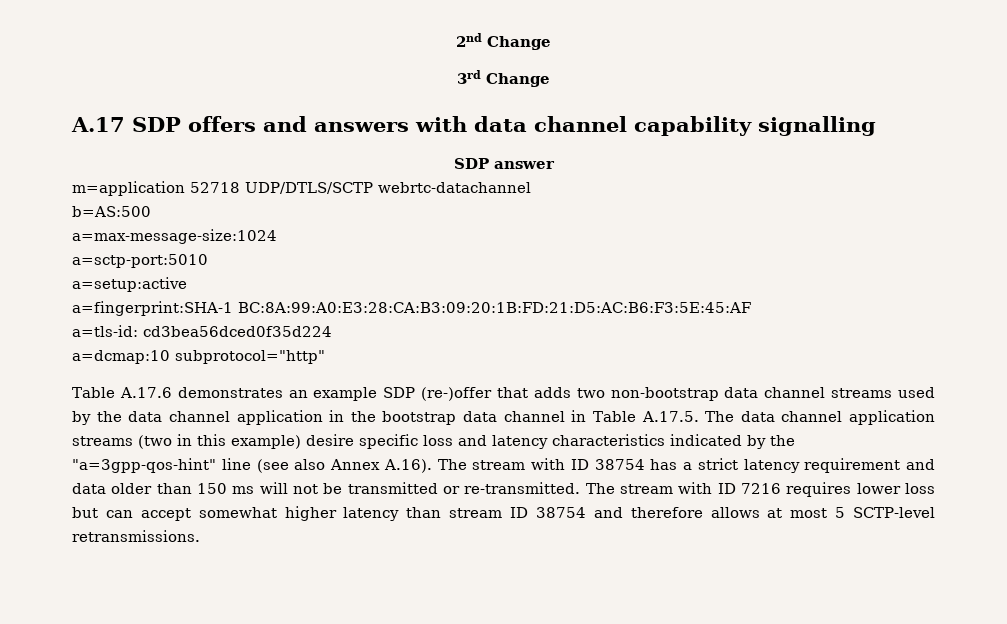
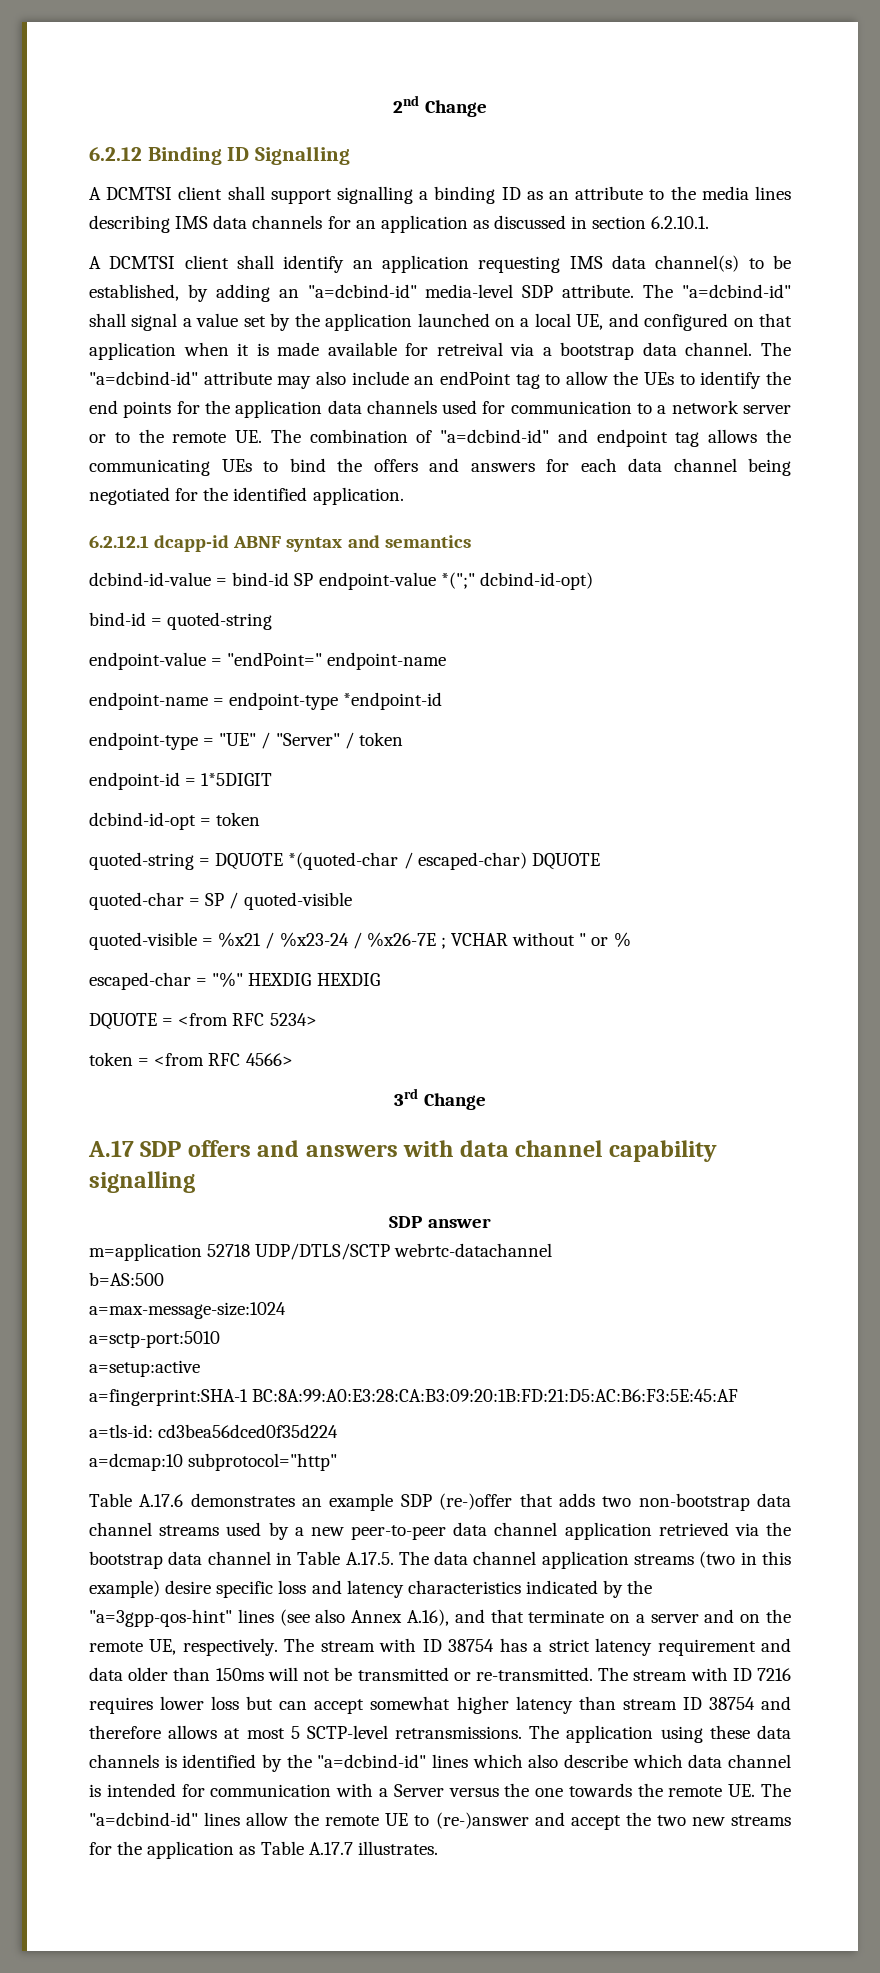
+ 6.2.12 Binding ID Signalling
+ A DCMTSI client shall support signalling a binding ID as an attribute to the media lines describing IMS data channels for an application as discussed in section 6.2.10.1.
+ A DCMTSI client shall identify an application requesting IMS data channel(s) to be established, by adding an "a=dcbind-id" media-level SDP attribute. The "a=dcbind-id" shall signal a value set by the application launched on a local UE, and configured on that application when it is made available for retreival via a bootstrap data channel. The "a=dcbind-id" attribute may also include an endPoint tag to allow the UEs to identify the end points for the application data channels used for communication to a network server or to the remote UE. The combination of "a=dcbind-id" and endpoint tag allows the communicating UEs to bind the offers and answers for each data channel being negotiated for the identified application.
+ 6.2.12.1 dcapp-id ABNF syntax and semantics
+ dcbind-id-value = bind-id SP endpoint-value *(";" dcbind-id-opt)
+ bind-id = quoted-string
+ endpoint-value = "endPoint=" endpoint-name
+ endpoint-name = endpoint-type *endpoint-id
+ endpoint-type = "UE" / "Server" / token
+ endpoint-id = 1*5DIGIT
+ dcbind-id-opt = token
+ quoted-string = DQUOTE *(quoted-char / escaped-char) DQUOTE
+ quoted-char = SP / quoted-visible
+ quoted-visible = %x21 / %x23-24 / %x26-7E ; VCHAR without " or %
+ escaped-char = "%" HEXDIG HEXDIG
+ DQUOTE = <from RFC 5234>
+ token = <from RFC 4566>
- Table A.17.6 demonstrates an example SDP (re-)offer that adds two non-bootstrap data channel streams used by the data channel application in the bootstrap data channel in Table A.17.5. The data channel application streams (two in this example) desire specific loss and latency characteristics indicated by the "a=3gpp-qos-hint" line (see also Annex A.16). The stream with ID 38754 has a strict latency requirement and data older than 150 ms will not be transmitted or re-transmitted.
+ Table A.17.6 demonstrates an example SDP (re-)offer that adds two non-bootstrap data channel streams used by a new peer-to-peer data channel application retrieved via the bootstrap data channel in Table A.17.5. The data channel application streams (two in this example) desire specific loss and latency characteristics indicated by the "a=3gpp-qos-hint" lines (see also Annex A.16), and that terminate on a server and on the remote UE, respectively. The stream with ID 38754 has a strict latency requirement and data older than 150ms will not be transmitted or re-transmitted.
+ The application using these data channels is identified by the "a=dcbind-id" lines which also describe which data channel is intended for communication with a Server versus the one towards the remote UE. The "a=dcbind-id" lines allow the remote UE to (re-)answer and accept the two new streams for the application as Table A.17.7 illustrates.

